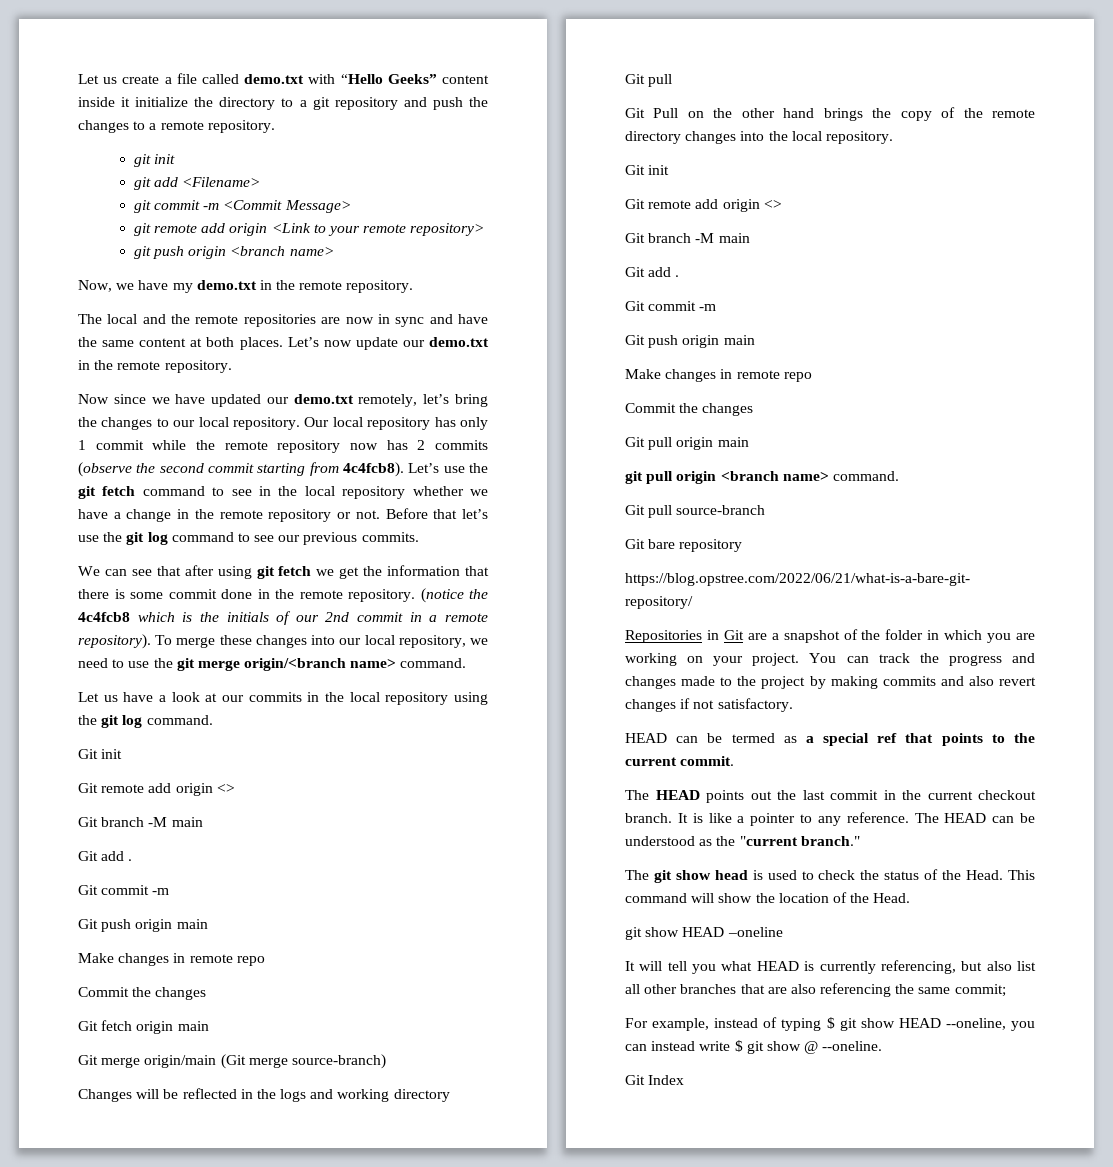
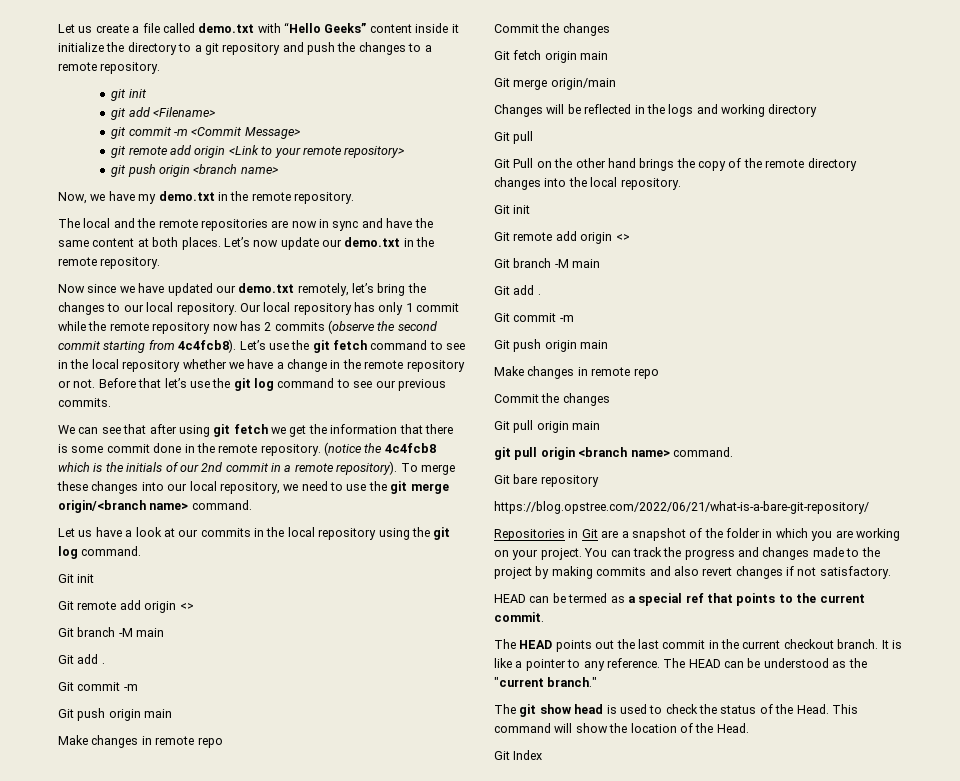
- Git merge origin/main (Git merge source-branch)
+ Git merge origin/main
- Git pull source-branch
- git show HEAD –oneline
- It will tell you what HEAD is currently referencing, but also list all other branches that are also referencing the same commit;
- For example, instead of typing $ git show HEAD --oneline, you can instead write $ git show @ --oneline.

